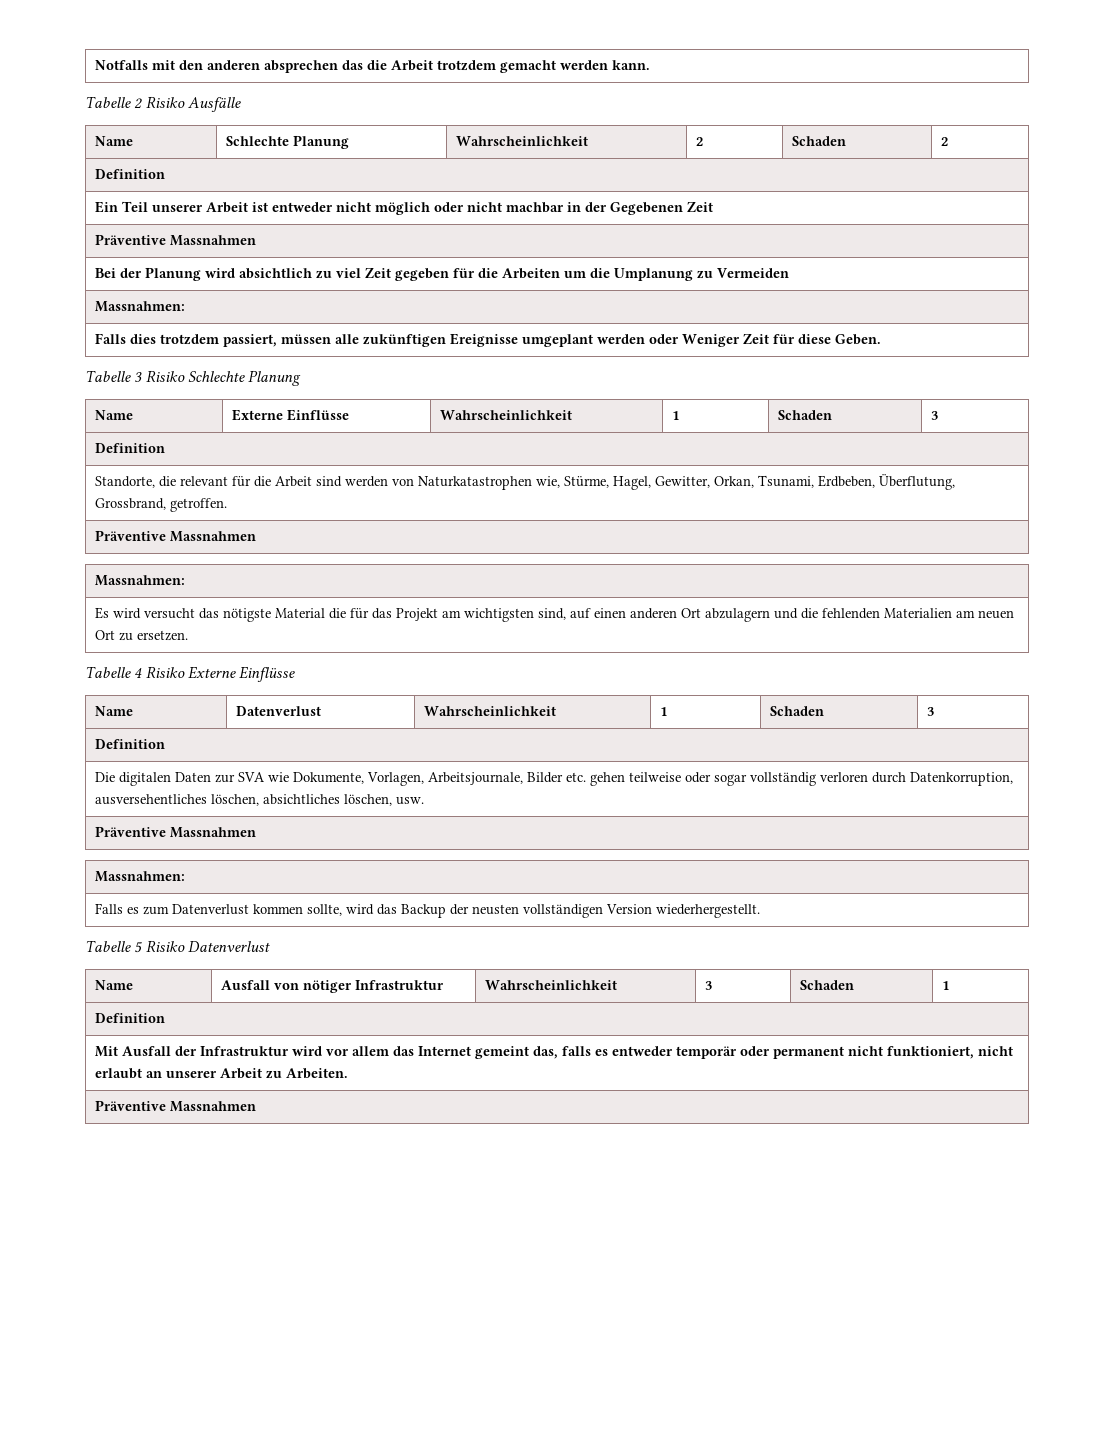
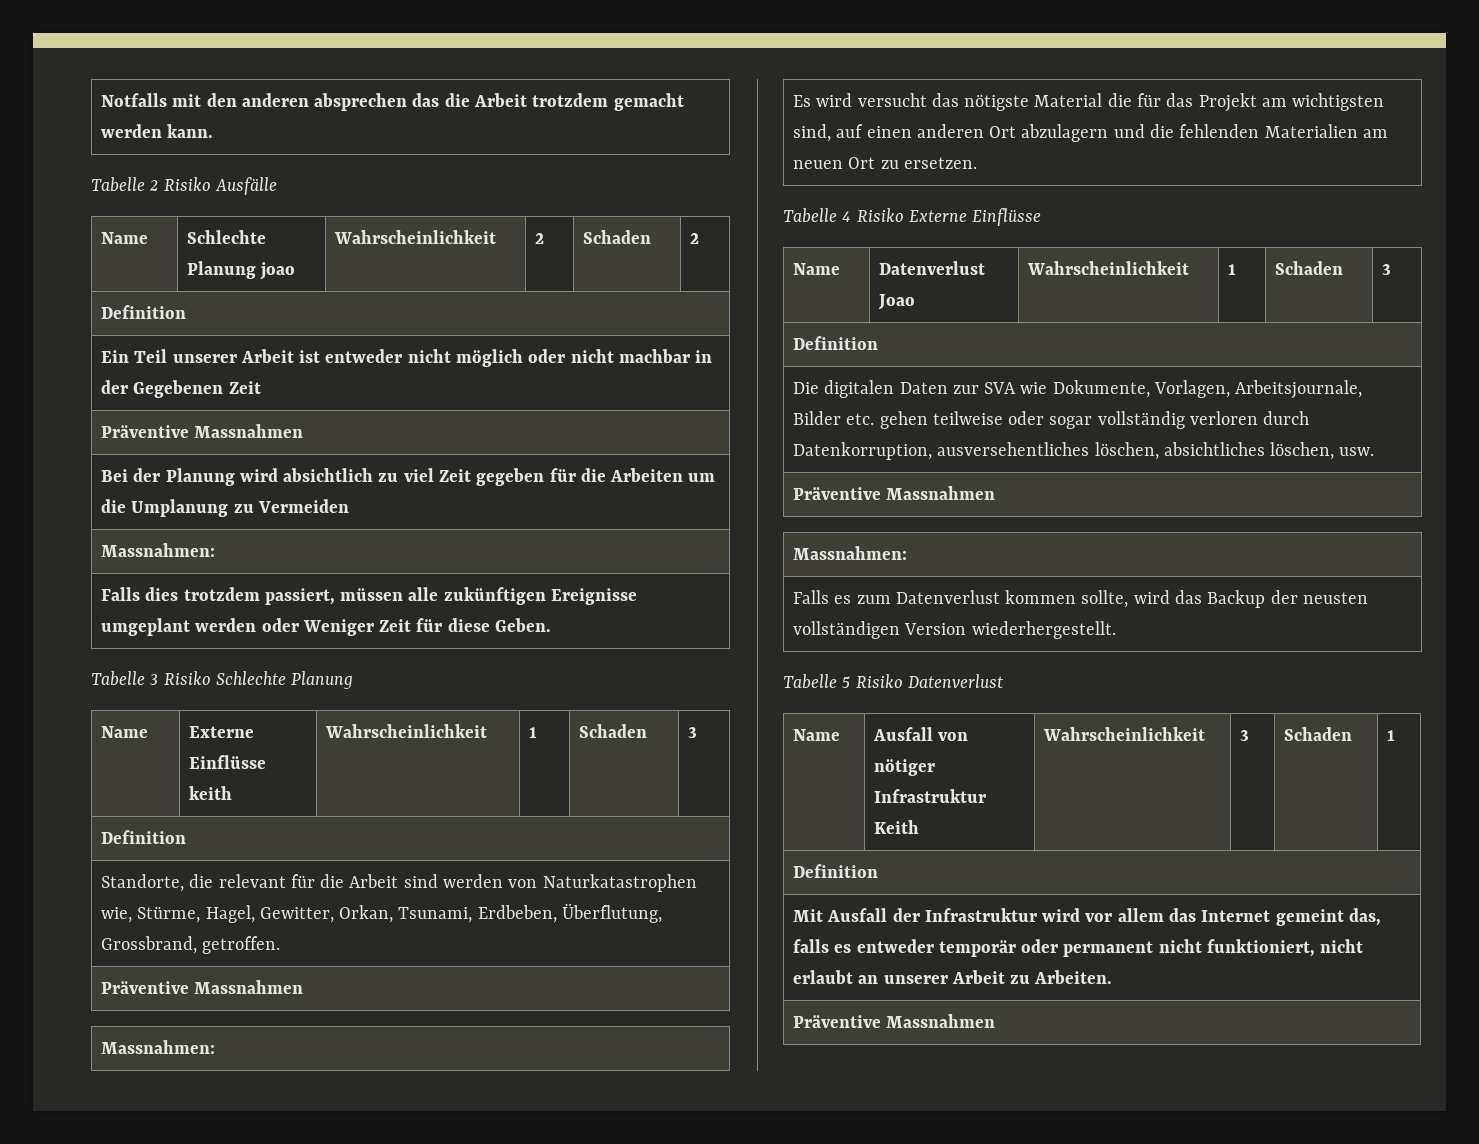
- Name | Schlechte Planung | Wahrscheinlichkeit | 2 | Schaden | 2
+ Name | Schlechte Planung joao | Wahrscheinlichkeit | 2 | Schaden | 2
- Name | Externe Einflüsse | Wahrscheinlichkeit | 1 | Schaden | 3
+ Name | Externe Einflüsse keith | Wahrscheinlichkeit | 1 | Schaden | 3
- Name | Datenverlust | Wahrscheinlichkeit | 1 | Schaden | 3
+ Name | Datenverlust Joao | Wahrscheinlichkeit | 1 | Schaden | 3
- Name | Ausfall von nötiger Infrastruktur | Wahrscheinlichkeit | 3 | Schaden | 1
+ Name | Ausfall von nötiger Infrastruktur Keith | Wahrscheinlichkeit | 3 | Schaden | 1

